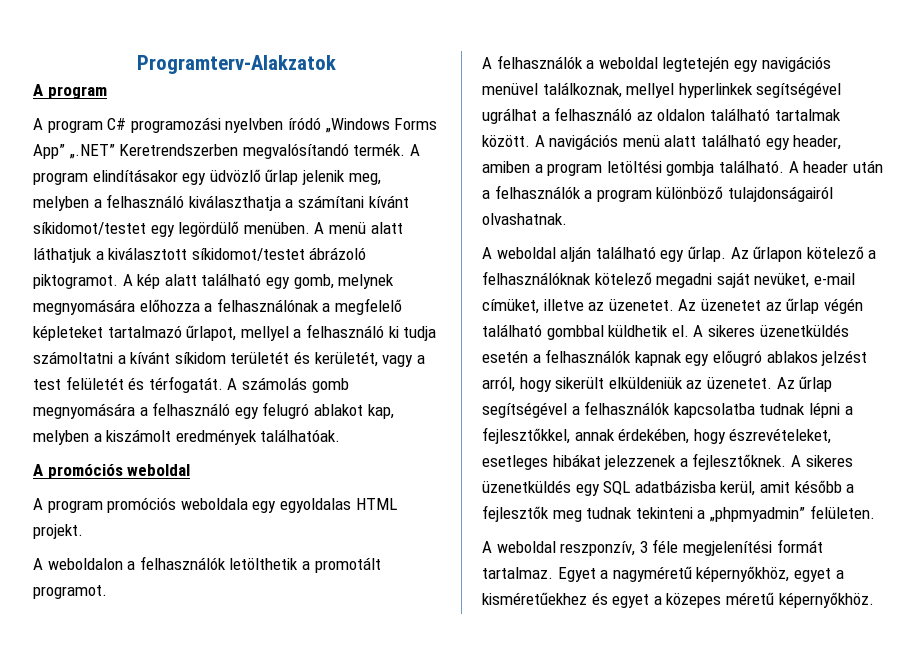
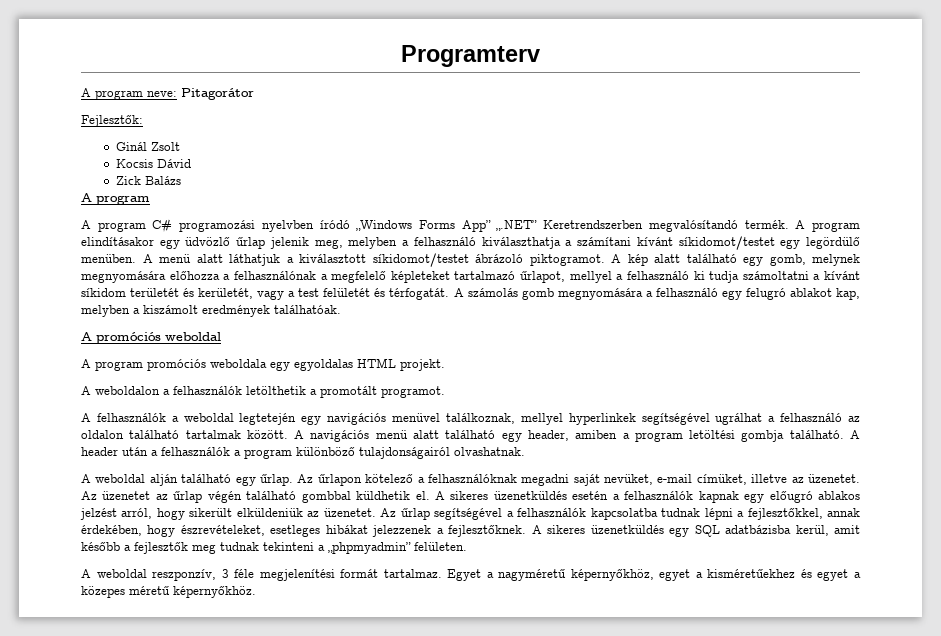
- Programterv-Alakzatok
+ Programterv
+ A program neve: Pitagorátor
+ Fejlesztők:
+ Ginál Zsolt
+ Kocsis Dávid
+ Zick Balázs
- Az űrlapon kötelező a felhasználóknak kötelező megadni saját nevüket, e-mail címüket, illetve az üzenetet.
+ Az űrlapon kötelező a felhasználóknak megadni saját nevüket, e-mail címüket, illetve az üzenetet.

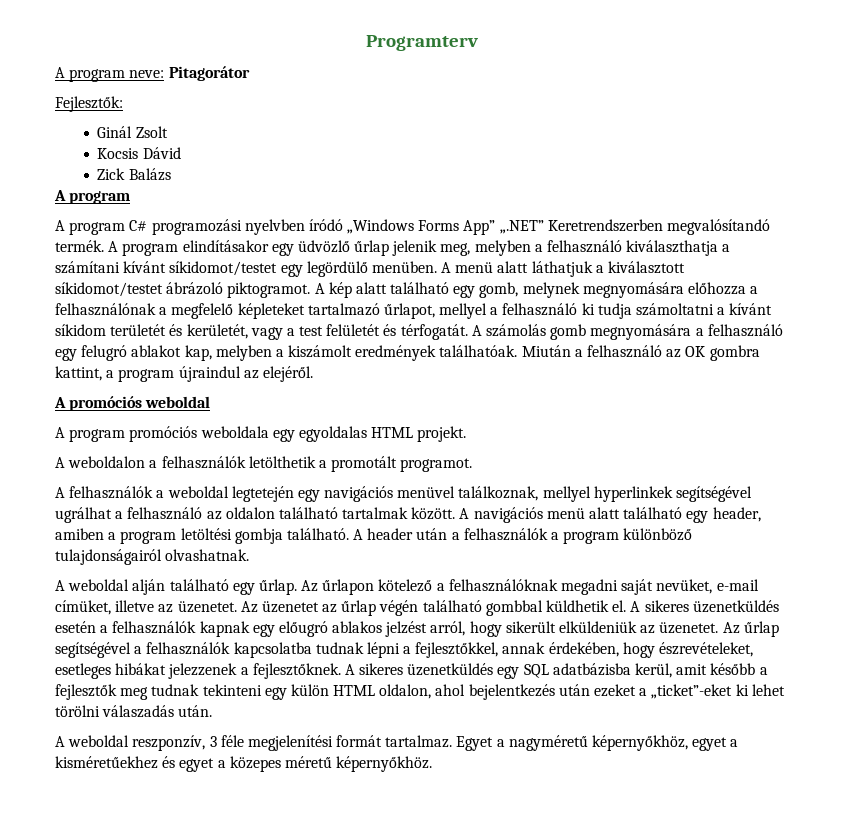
+ Miután a felhasználó az OK gombra kattint, a program újraindul az elejéről.
- A sikeres üzenetküldés egy SQL adatbázisba kerül, amit később a fejlesztők meg tudnak tekinteni a „phpmyadmin” felületen.
+ A sikeres üzenetküldés egy SQL adatbázisba kerül, amit később a fejlesztők meg tudnak tekinteni egy külön HTML oldalon, ahol bejelentkezés után ezeket a „ticket”-eket ki lehet törölni válaszadás után.

